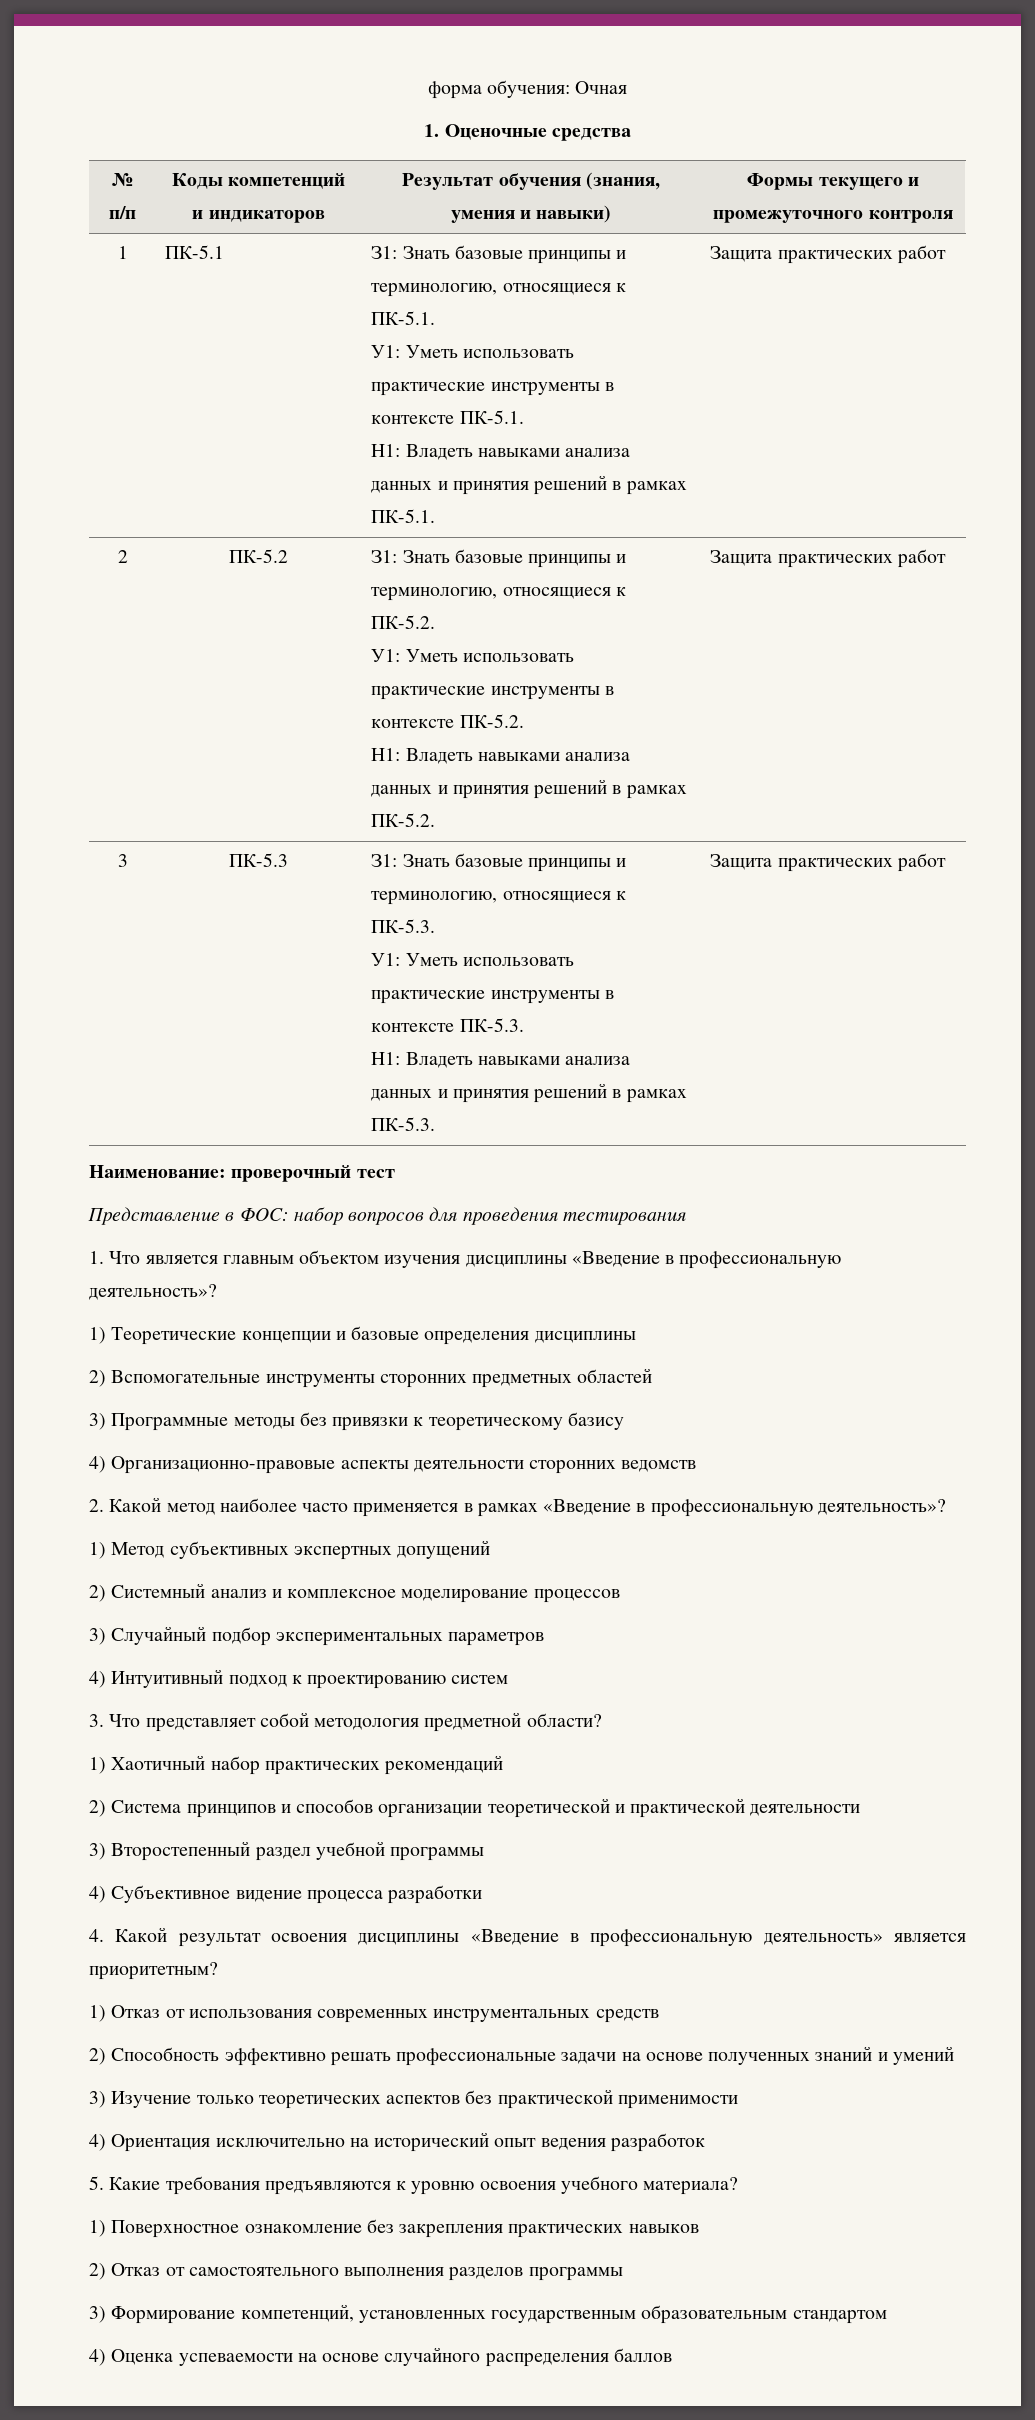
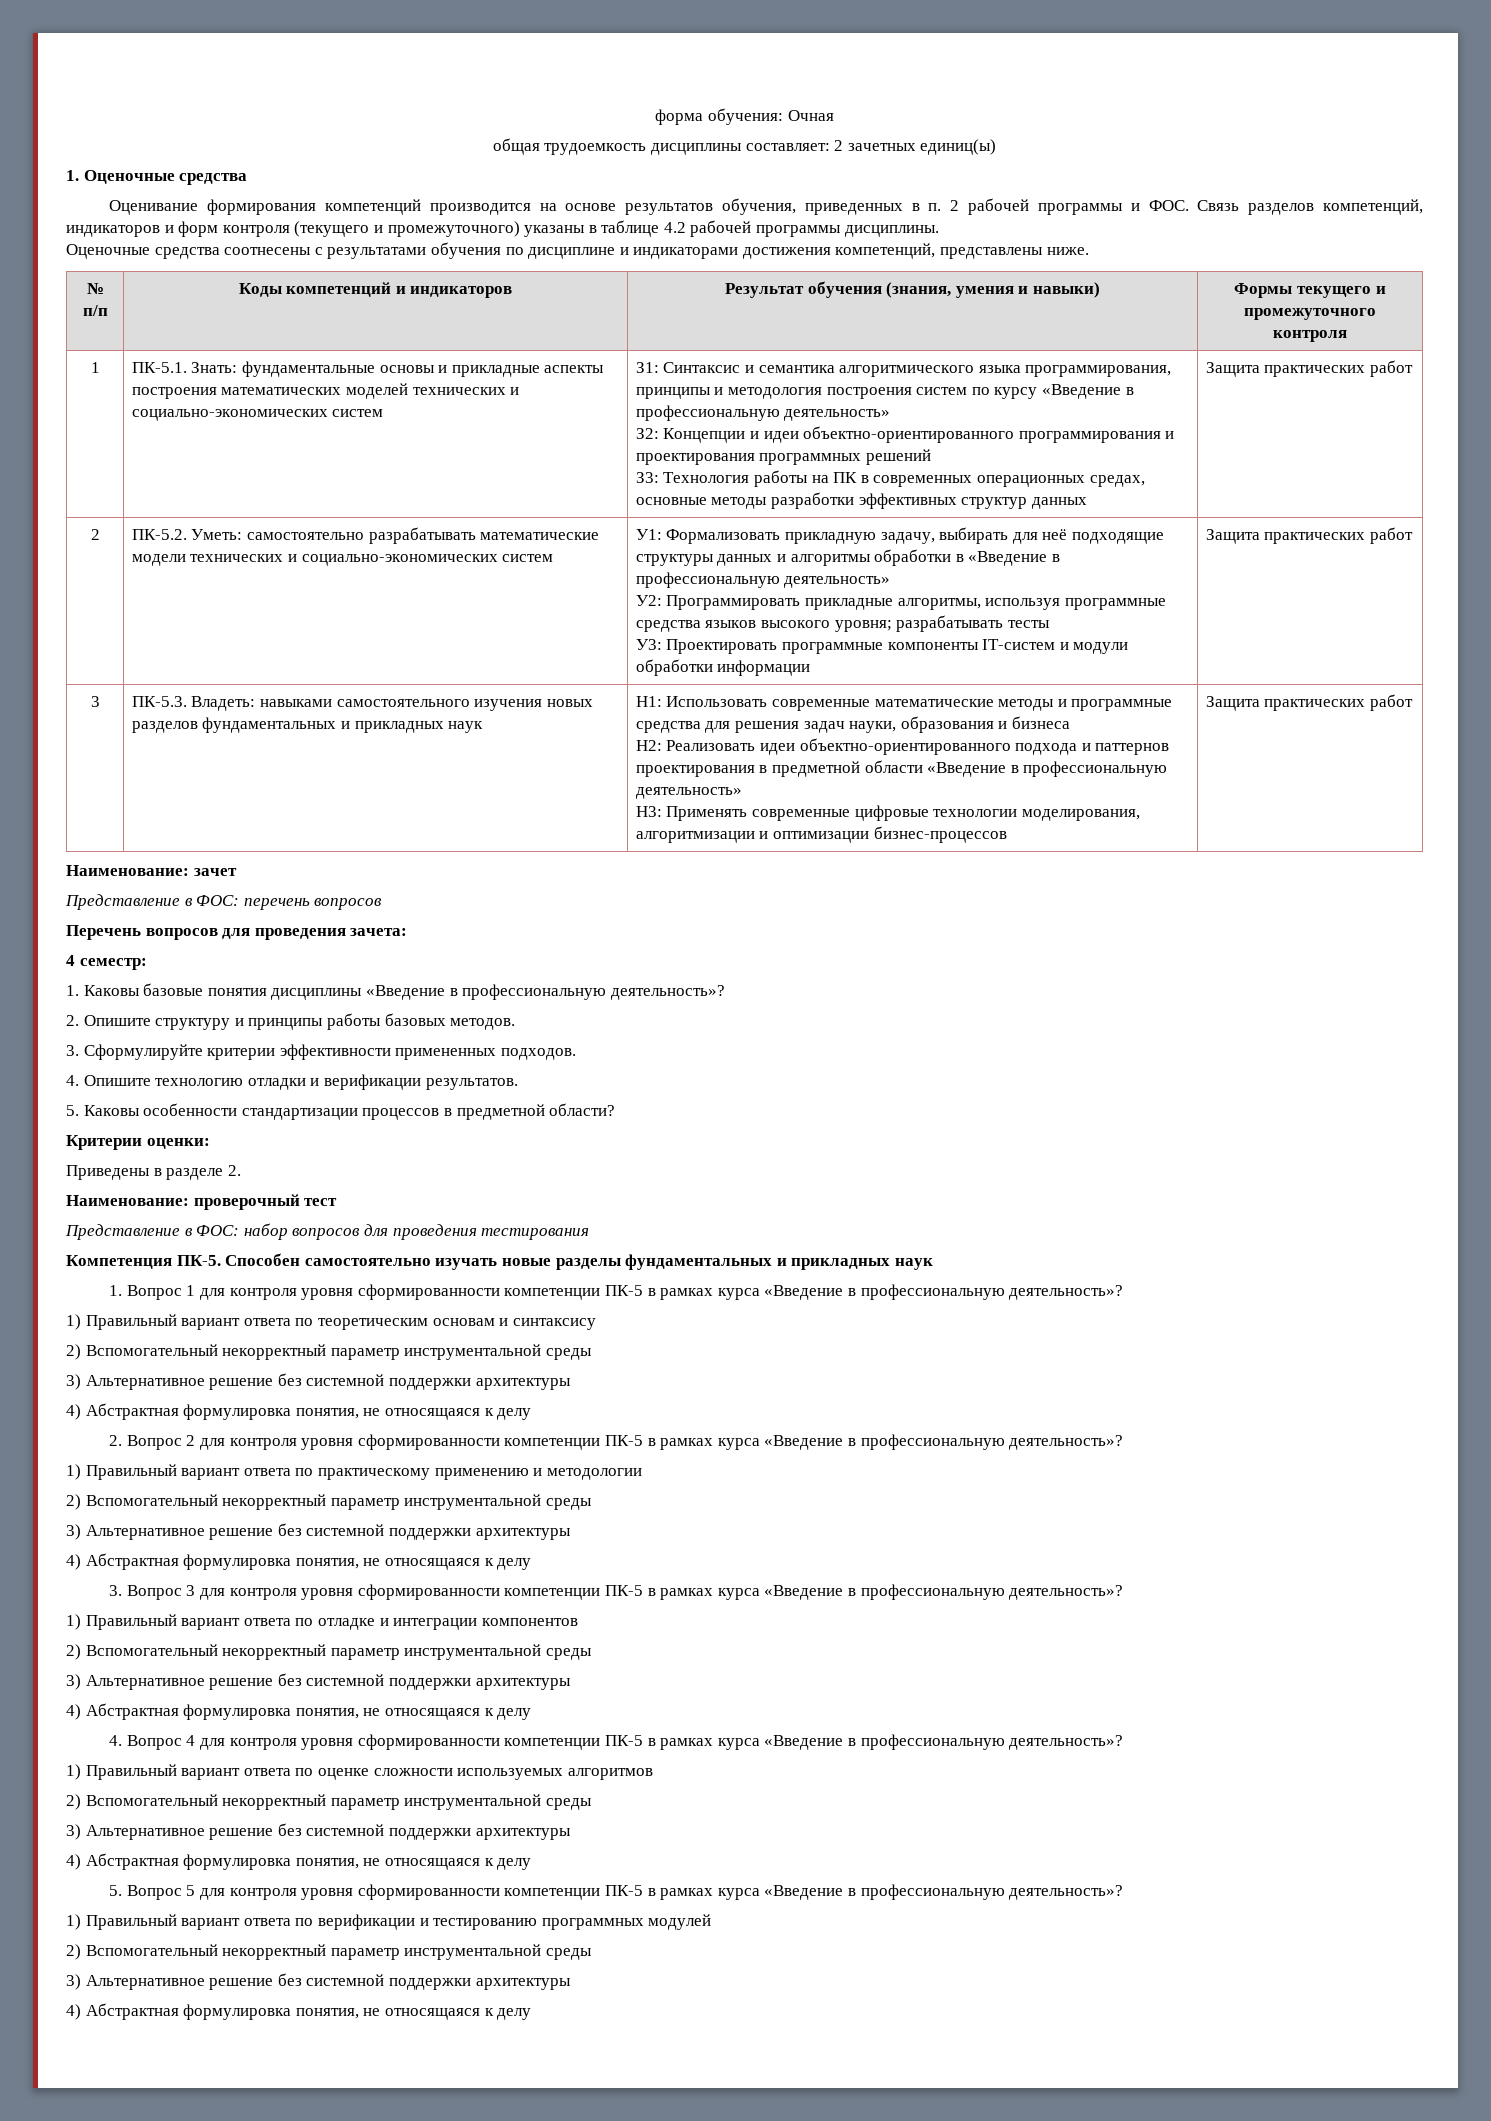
+ общая трудоемкость дисциплины составляет: 2 зачетных единиц(ы)
  1. Оценочные средства
+ Оценивание формирования компетенций производится на основе результатов обучения, приведенных в п. 2 рабочей программы и ФОС. Связь разделов компетенций, индикаторов и форм контроля (текущего и промежуточного) указаны в таблице 4.2 рабочей программы дисциплины.
+ Оценочные средства соотнесены с результатами обучения по дисциплине и индикаторами достижения компетенций, представлены ниже.
- ПК-5.1 | З1: Знать базовые принципы и терминологию, относящиеся к ПК-5.1.
- У1: Уметь использовать практические инструменты в контексте ПК-5.1.
- Н1: Владеть навыками анализа данных и принятия решений в рамках ПК-5.1. | Защита практических работ
- 2 | ПК-5.2 | З1: Знать базовые принципы и терминологию, относящиеся к ПК-5.2.
- У1: Уметь использовать практические инструменты в контексте ПК-5.2.
- Н1: Владеть навыками анализа данных и принятия решений в рамках ПК-5.2. | Защита практических работ
- 3 | ПК-5.3 | З1: Знать базовые принципы и терминологию, относящиеся к ПК-5.3.
- У1: Уметь использовать практические инструменты в контексте ПК-5.3.
- Н1: Владеть навыками анализа данных и принятия решений в рамках ПК-5.3. | Защита практических работ
+ ПК-5.1. Знать: фундаментальные основы и прикладные аспекты построения математических моделей технических и социально-экономических систем | З1: Синтаксис и семантика алгоритмического языка программирования, принципы и методология построения систем по курсу «Введение в профессиональную деятельность»
+ З2: Концепции и идеи объектно-ориентированного программирования и проектирования программных решений
+ З3: Технология работы на ПК в современных операционных средах, основные методы разработки эффективных структур данных | Защита практических работ
+ 2 | ПК-5.2. Уметь: самостоятельно разрабатывать математические модели технических и социально-экономических систем | У1: Формализовать прикладную задачу, выбирать для неё подходящие структуры данных и алгоритмы обработки в «Введение в профессиональную деятельность»
+ У2: Программировать прикладные алгоритмы, используя программные средства языков высокого уровня; разрабатывать тесты
+ У3: Проектировать программные компоненты IT-систем и модули обработки информации | Защита практических работ
+ 3 | ПК-5.3. Владеть: навыками самостоятельного изучения новых разделов фундаментальных и прикладных наук | Н1: Использовать современные математические методы и программные средства для решения задач науки, образования и бизнеса
+ Н2: Реализовать идеи объектно-ориентированного подхода и паттернов проектирования в предметной области «Введение в профессиональную деятельность»
+ Н3: Применять современные цифровые технологии моделирования, алгоритмизации и оптимизации бизнес-процессов | Защита практических работ
+ Наименование: зачет
+ Представление в ФОС: перечень вопросов
+ Перечень вопросов для проведения зачета:
+ 4 семестр:
+ 1. Каковы базовые понятия дисциплины «Введение в профессиональную деятельность»?
+ 2. Опишите структуру и принципы работы базовых методов.
+ 3. Сформулируйте критерии эффективности примененных подходов.
+ 4. Опишите технологию отладки и верификации результатов.
+ 5. Каковы особенности стандартизации процессов в предметной области?
+ Критерии оценки:
+ Приведены в разделе 2.
- 1. Что является главным объектом изучения дисциплины «Введение в профессиональную деятельность»?
- 1) Теоретические концепции и базовые определения дисциплины
- 2) Вспомогательные инструменты сторонних предметных областей
- 3) Программные методы без привязки к теоретическому базису
- 4) Организационно-правовые аспекты деятельности сторонних ведомств
- 2. Какой метод наиболее часто применяется в рамках «Введение в профессиональную деятельность»?
- 1) Метод субъективных экспертных допущений
- 2) Системный анализ и комплексное моделирование процессов
- 3) Случайный подбор экспериментальных параметров
- 4) Интуитивный подход к проектированию систем
- 3. Что представляет собой методология предметной области?
- 1) Хаотичный набор практических рекомендаций
- 2) Система принципов и способов организации теоретической и практической деятельности
- 3) Второстепенный раздел учебной программы
- 4) Субъективное видение процесса разработки
- 4. Какой результат освоения дисциплины «Введение в профессиональную деятельность» является приоритетным?
- 1) Отказ от использования современных инструментальных средств
- 2) Способность эффективно решать профессиональные задачи на основе полученных знаний и умений
- 3) Изучение только теоретических аспектов без практической применимости
- 4) Ориентация исключительно на исторический опыт ведения разработок
- 5. Какие требования предъявляются к уровню освоения учебного материала?
- 1) Поверхностное ознакомление без закрепления практических навыков
- 2) Отказ от самостоятельного выполнения разделов программы
- 3) Формирование компетенций, установленных государственным образовательным стандартом
- 4) Оценка успеваемости на основе случайного распределения баллов
+ Компетенция ПК-5. Способен самостоятельно изучать новые разделы фундаментальных и прикладных наук
+ 1. Вопрос 1 для контроля уровня сформированности компетенции ПК-5 в рамках курса «Введение в профессиональную деятельность»?
+ 1) Правильный вариант ответа по теоретическим основам и синтаксису
+ 2) Вспомогательный некорректный параметр инструментальной среды
+ 3) Альтернативное решение без системной поддержки архитектуры
+ 4) Абстрактная формулировка понятия, не относящаяся к делу
+ 2. Вопрос 2 для контроля уровня сформированности компетенции ПК-5 в рамках курса «Введение в профессиональную деятельность»?
+ 1) Правильный вариант ответа по практическому применению и методологии
+ 2) Вспомогательный некорректный параметр инструментальной среды
+ 3) Альтернативное решение без системной поддержки архитектуры
+ 4) Абстрактная формулировка понятия, не относящаяся к делу
+ 3. Вопрос 3 для контроля уровня сформированности компетенции ПК-5 в рамках курса «Введение в профессиональную деятельность»?
+ 1) Правильный вариант ответа по отладке и интеграции компонентов
+ 2) Вспомогательный некорректный параметр инструментальной среды
+ 3) Альтернативное решение без системной поддержки архитектуры
+ 4) Абстрактная формулировка понятия, не относящаяся к делу
+ 4. Вопрос 4 для контроля уровня сформированности компетенции ПК-5 в рамках курса «Введение в профессиональную деятельность»?
+ 1) Правильный вариант ответа по оценке сложности используемых алгоритмов
+ 2) Вспомогательный некорректный параметр инструментальной среды
+ 3) Альтернативное решение без системной поддержки архитектуры
+ 4) Абстрактная формулировка понятия, не относящаяся к делу
+ 5. Вопрос 5 для контроля уровня сформированности компетенции ПК-5 в рамках курса «Введение в профессиональную деятельность»?
+ 1) Правильный вариант ответа по верификации и тестированию программных модулей
+ 2) Вспомогательный некорректный параметр инструментальной среды
+ 3) Альтернативное решение без системной поддержки архитектуры
+ 4) Абстрактная формулировка понятия, не относящаяся к делу

